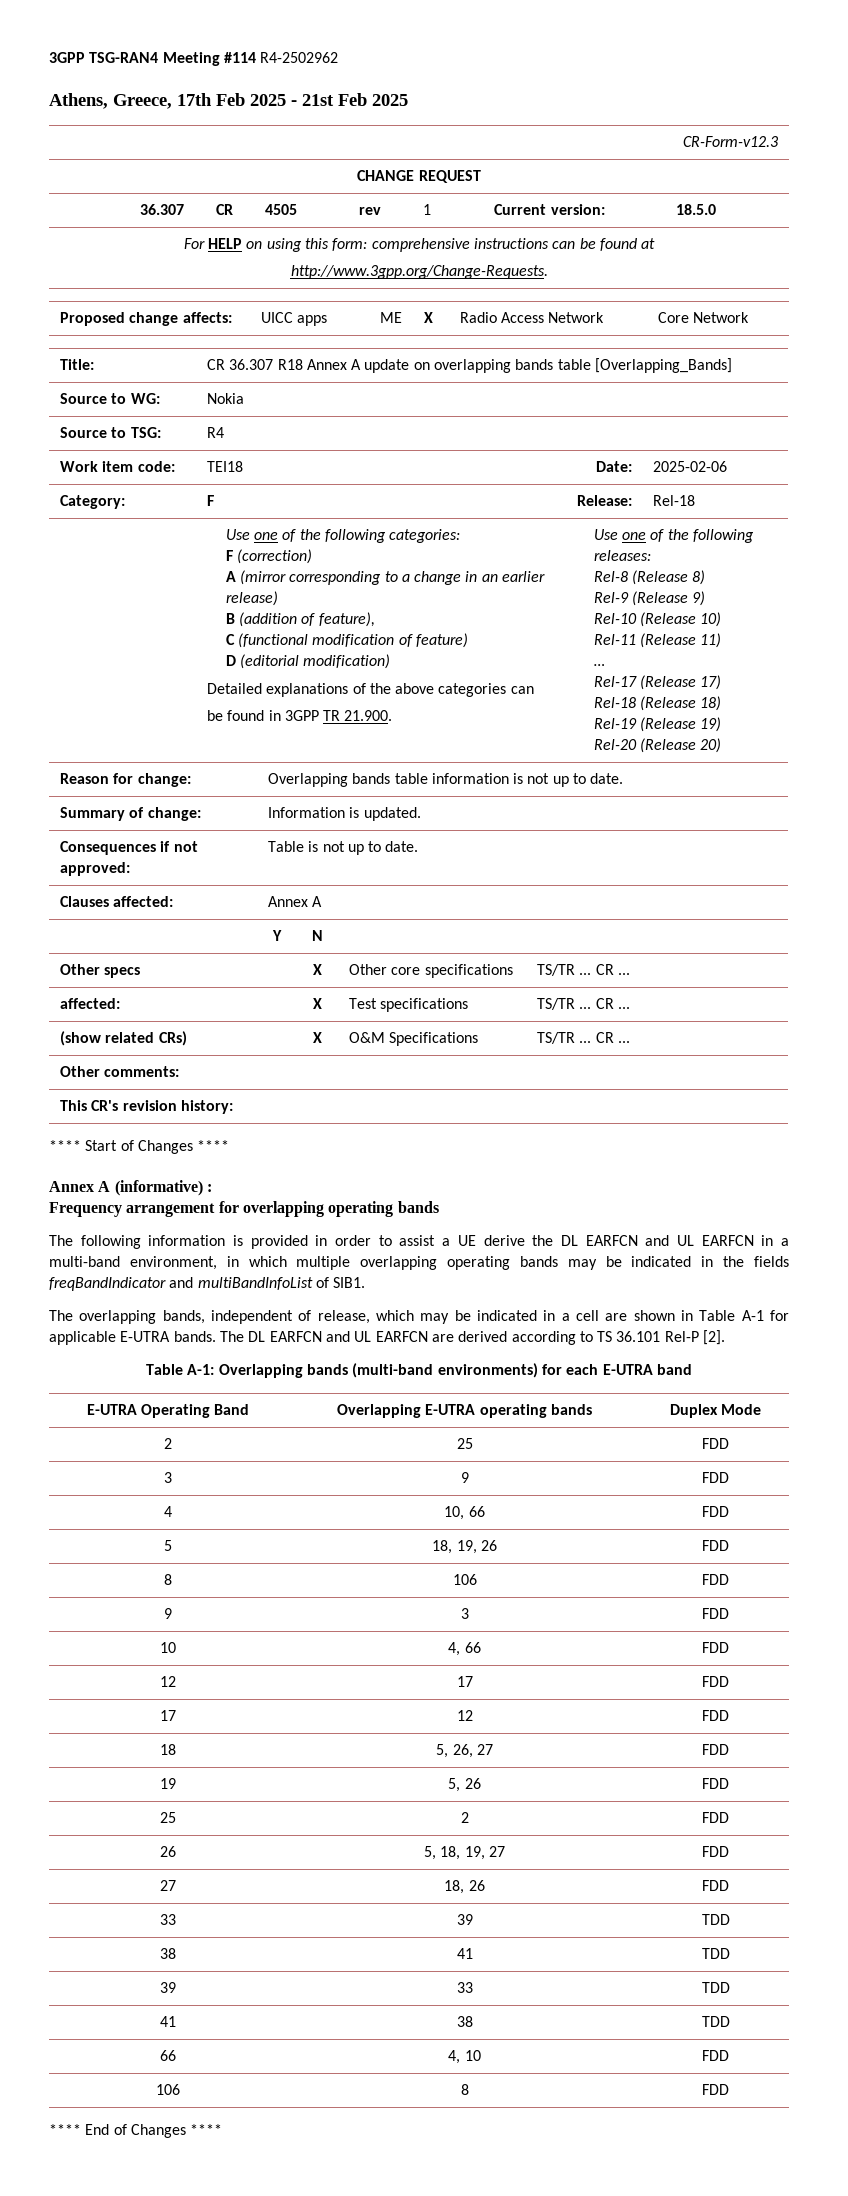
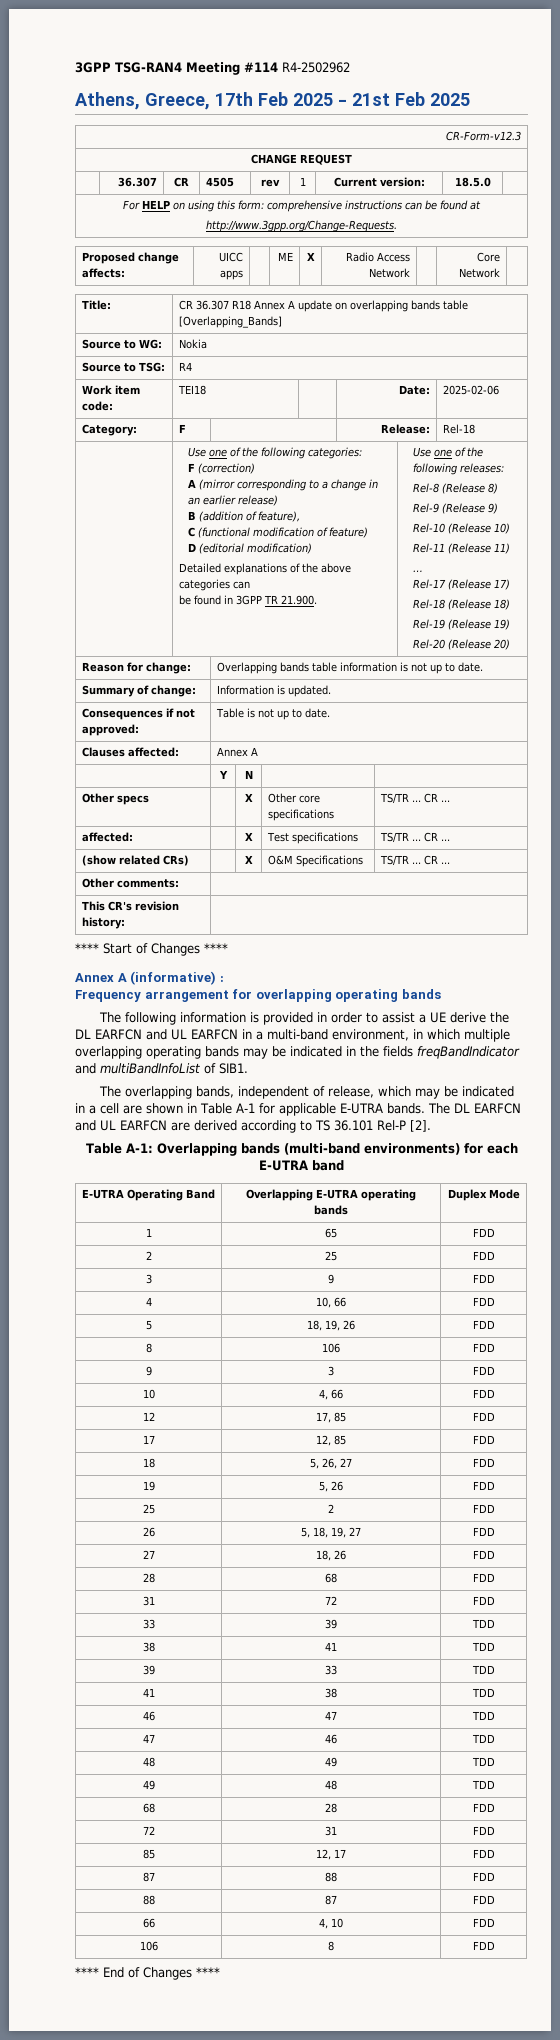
+ 1 | 65 | FDD
- 12 | 17 | FDD
+ 12 | 17, 85 | FDD
- 17 | 12 | FDD
+ 17 | 12, 85 | FDD
+ 28 | 68 | FDD
+ 31 | 72 | FDD
+ 46 | 47 | TDD
+ 47 | 46 | TDD
+ 48 | 49 | TDD
+ 49 | 48 | TDD
+ 68 | 28 | FDD
+ 72 | 31 | FDD
+ 85 | 12, 17 | FDD
+ 87 | 88 | FDD
+ 88 | 87 | FDD

